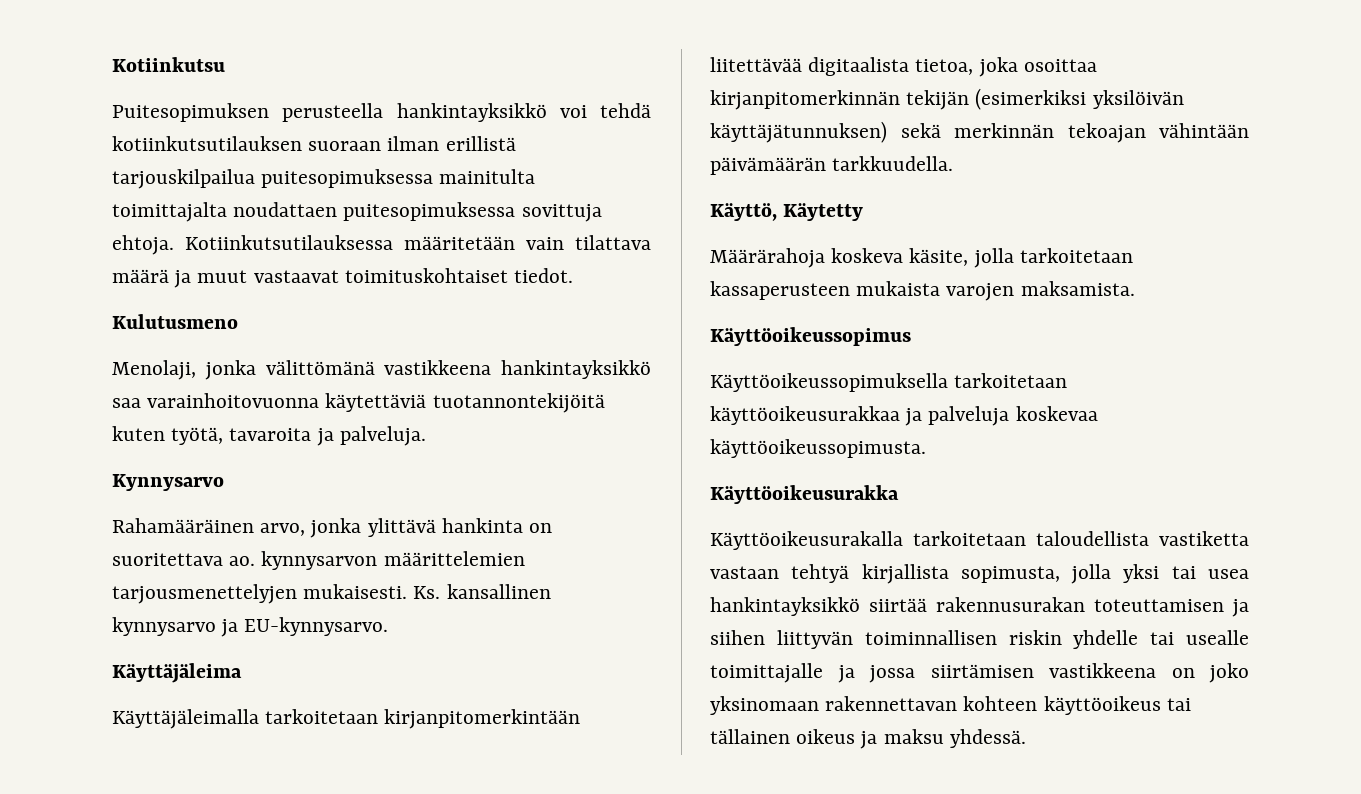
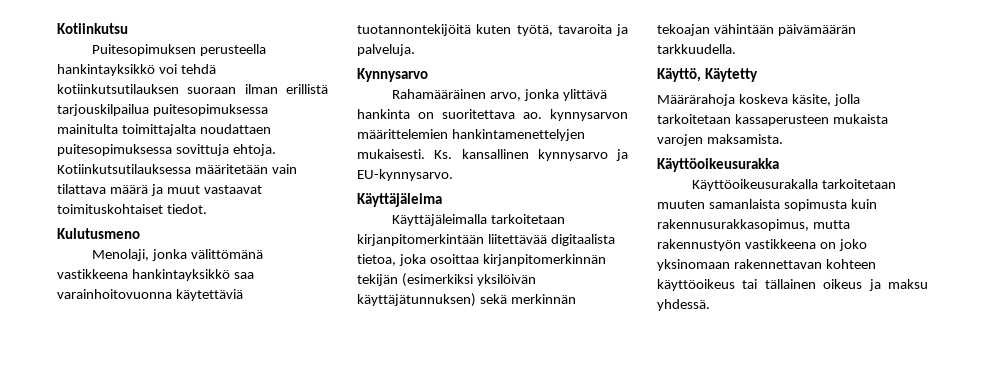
- Rahamääräinen arvo, jonka ylittävä hankinta on suoritettava ao. kynnysarvon määrittelemien tarjousmenettelyjen mukaisesti.
+ Rahamääräinen arvo, jonka ylittävä hankinta on suoritettava ao. kynnysarvon määrittelemien hankintamenettelyjen mukaisesti.
- Käyttöoikeussopimus
- Käyttöoikeussopimuksella tarkoitetaan käyttöoikeusurakkaa ja palveluja koskevaa käyttöoikeussopimusta.
  Käyttöoikeusurakka
- Käyttöoikeusurakalla tarkoitetaan taloudellista vastiketta vastaan tehtyä kirjallista sopimusta, jolla yksi tai usea hankintayksikkö siirtää rakennusurakan toteuttamisen ja siihen liittyvän toiminnallisen riskin yhdelle tai usealle toimittajalle ja jossa siirtämisen vastikkeena on joko yksinomaan rakennettavan kohteen käyttöoikeus tai tällainen oikeus ja maksu yhdessä.
+ Käyttöoikeusurakalla tarkoitetaan muuten samanlaista sopimusta kuin rakennusurakkasopimus, mutta rakennustyön vastikkeena on joko yksinomaan rakennettavan kohteen käyttöoikeus tai tällainen oikeus ja maksu yhdessä.

